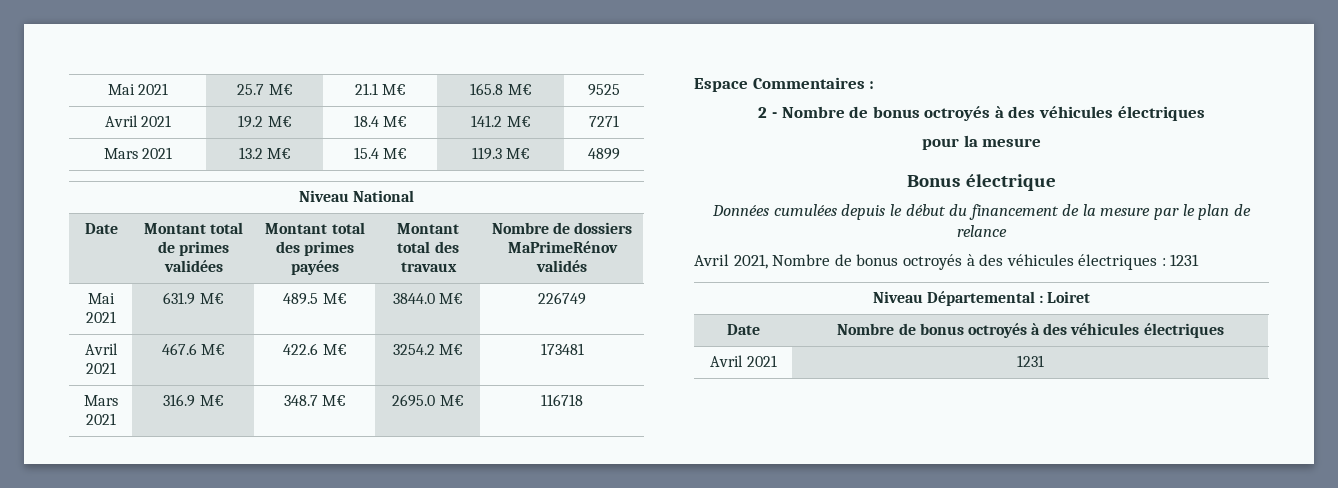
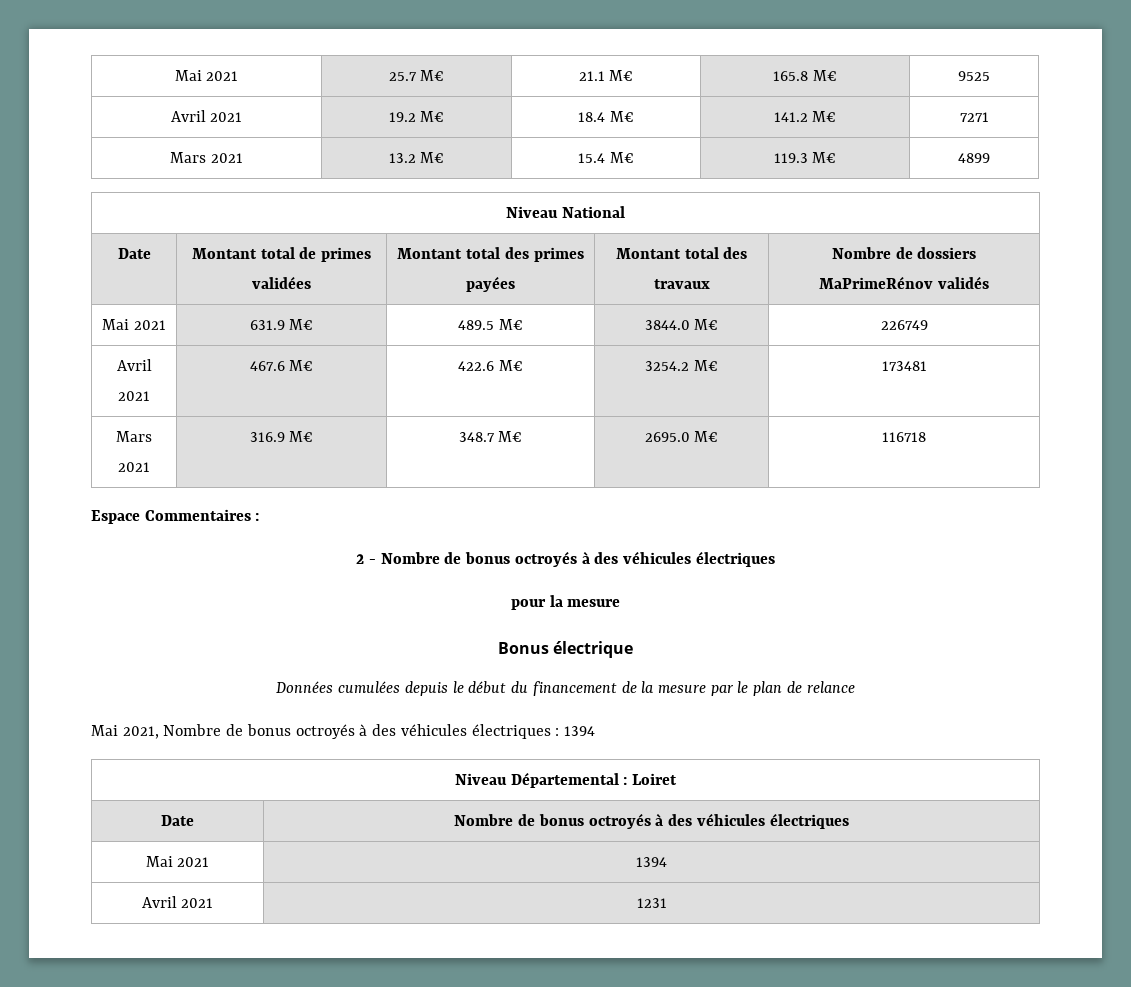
- Avril 2021, Nombre de bonus octroyés à des véhicules électriques : 1231
+ Mai 2021, Nombre de bonus octroyés à des véhicules électriques : 1394
+ Mai 2021 | 1394

